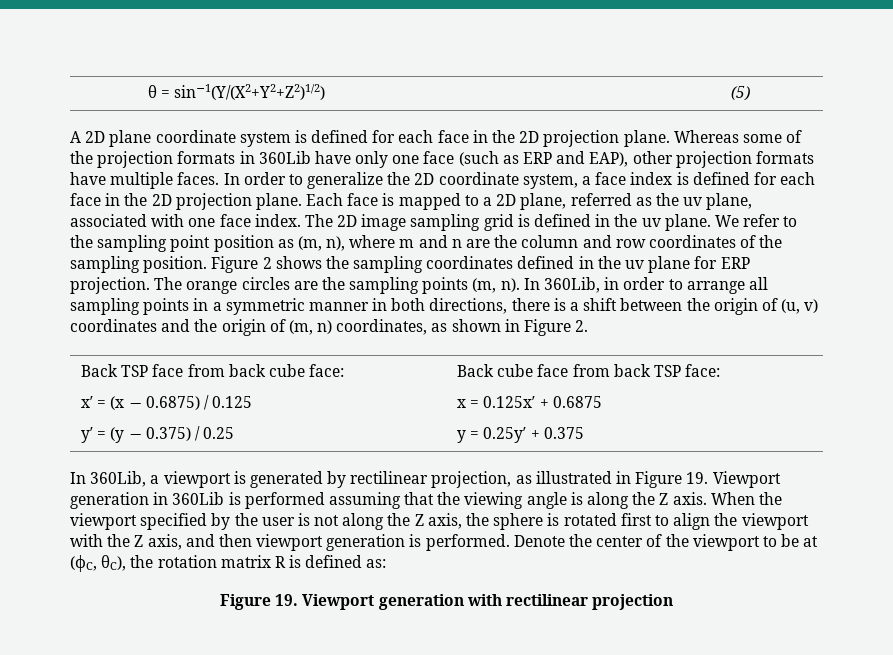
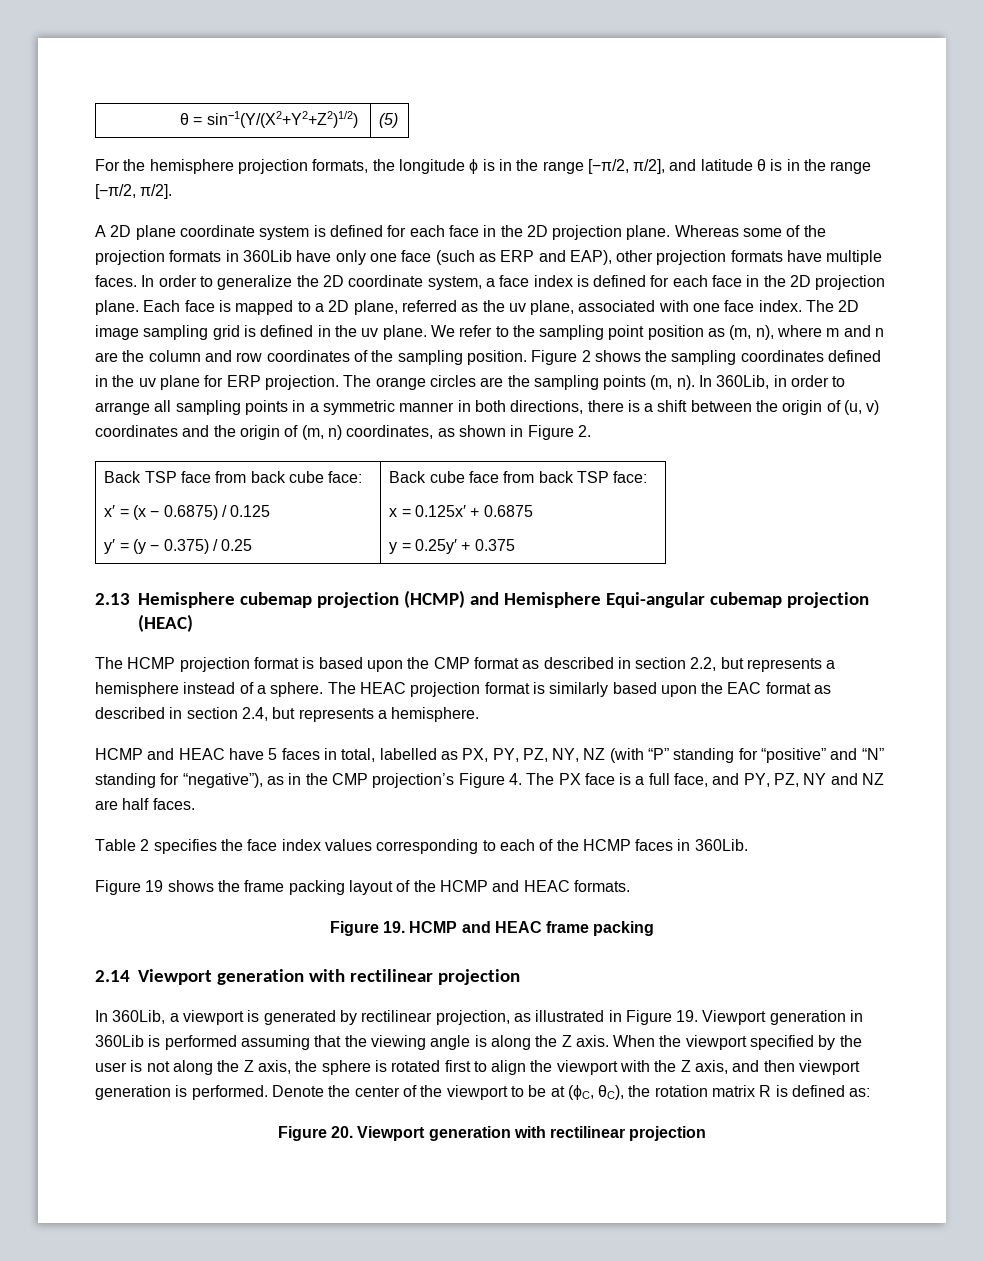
+ For the hemisphere projection formats, the longitude ϕ is in the range [−π/2, π/2], and latitude θ is in the range [−π/2, π/2].
+ 2.13 Hemisphere cubemap projection (HCMP) and Hemisphere Equi-angular cubemap projection (HEAC)
+ The HCMP projection format is based upon the CMP format as described in section 2.2, but represents a hemisphere instead of a sphere. The HEAC projection format is similarly based upon the EAC format as described in section 2.4, but represents a hemisphere.
+ HCMP and HEAC have 5 faces in total, labelled as PX, PY, PZ, NY, NZ (with “P” standing for “positive” and “N” standing for “negative”), as in the CMP projection’s Figure 4. The PX face is a full face, and PY, PZ, NY and NZ are half faces.
+ Table 2 specifies the face index values corresponding to each of the HCMP faces in 360Lib.
+ Figure 19 shows the frame packing layout of the HCMP and HEAC formats.
+ Figure 19. HCMP and HEAC frame packing
+ 2.14 Viewport generation with rectilinear projection
- Figure 19. Viewport generation with rectilinear projection
+ Figure 20. Viewport generation with rectilinear projection

